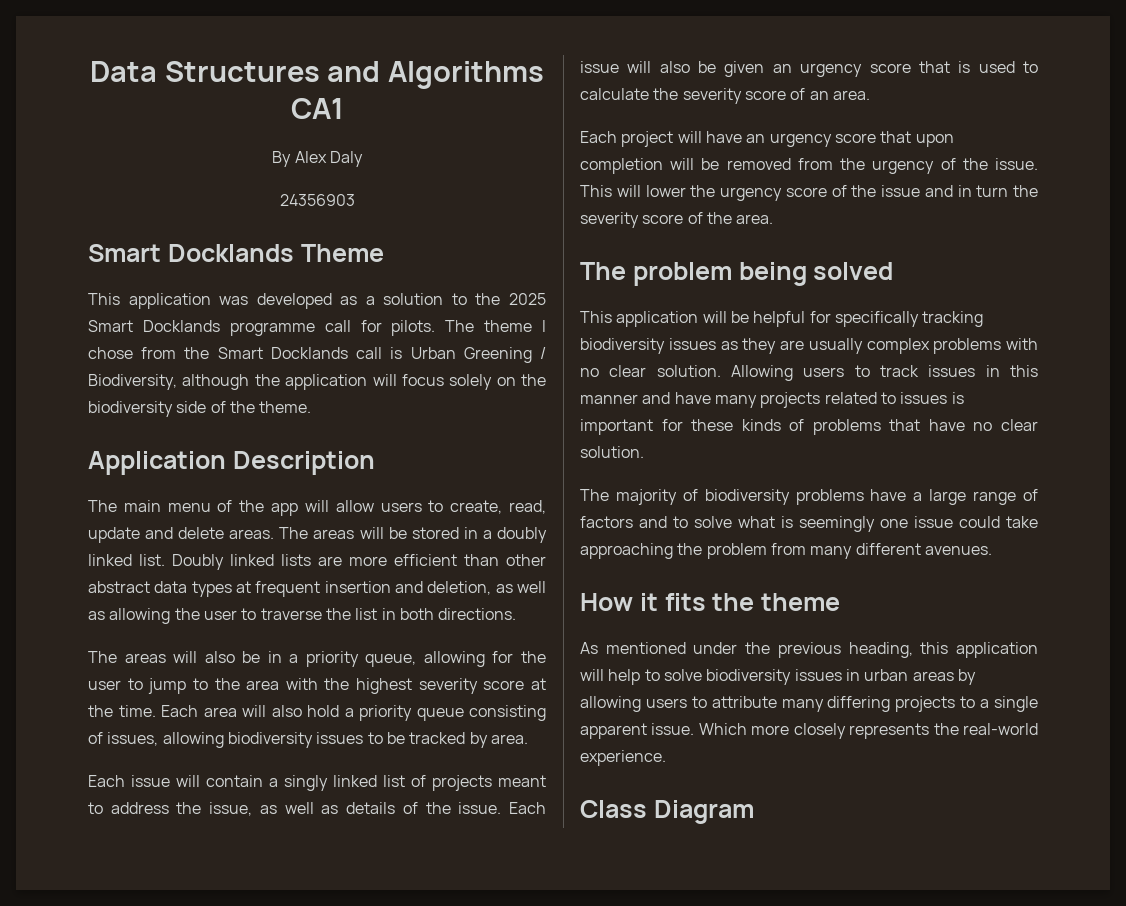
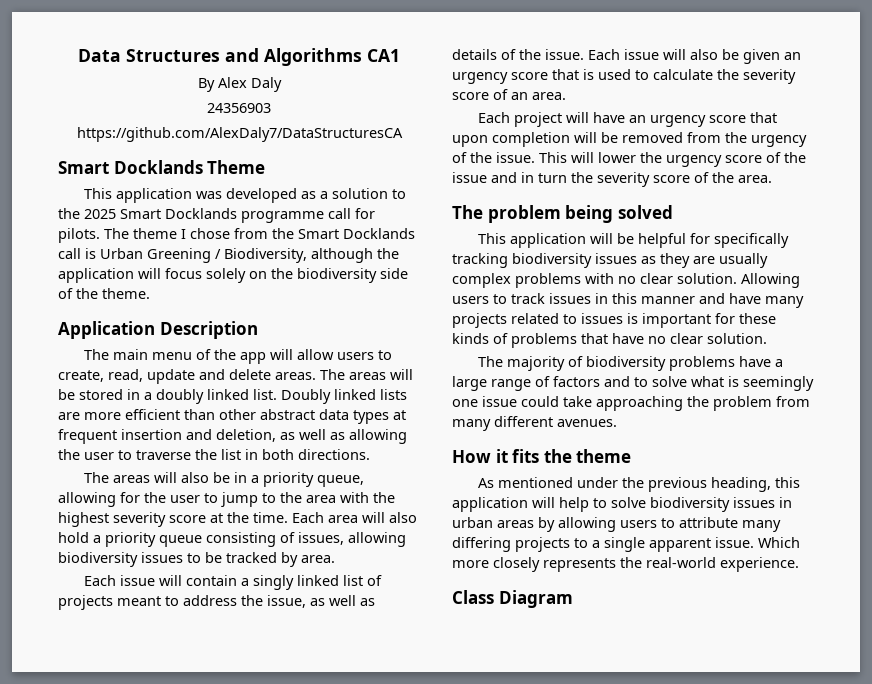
+ https://github.com/AlexDaly7/DataStructuresCA

